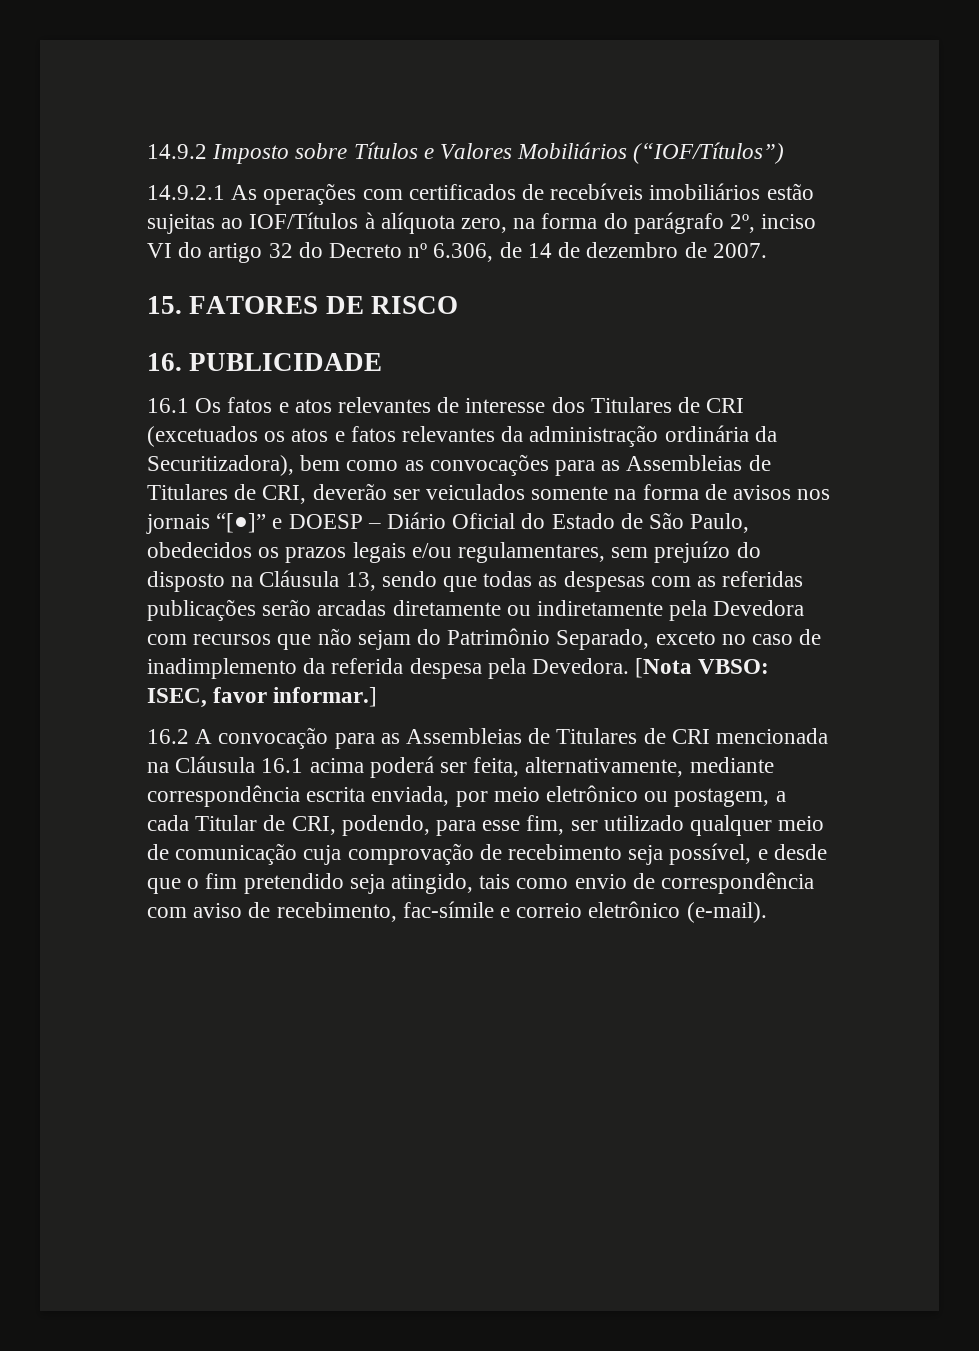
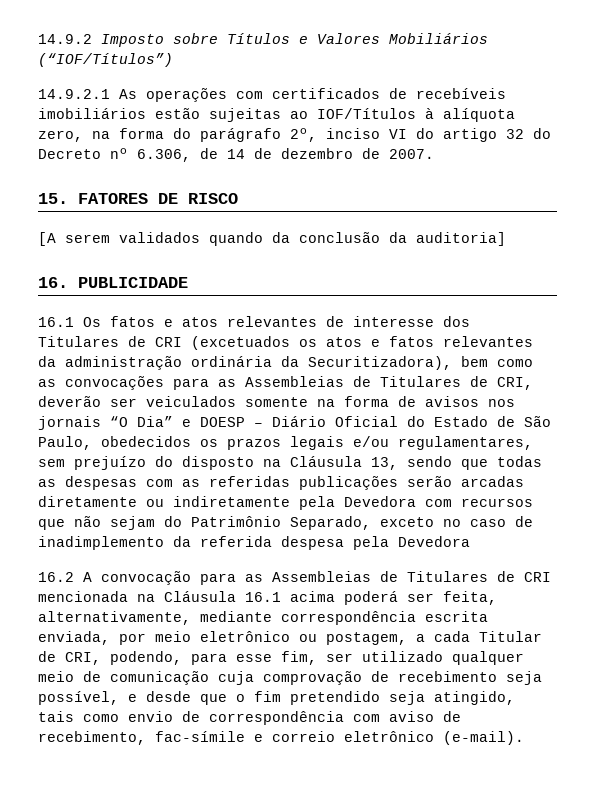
+ [A serem validados quando da conclusão da auditoria]
- 16.1 Os fatos e atos relevantes de interesse dos Titulares de CRI (excetuados os atos e fatos relevantes da administração ordinária da Securitizadora), bem como as convocações para as Assembleias de Titulares de CRI, deverão ser veiculados somente na forma de avisos nos jornais “[●]” e DOESP – Diário Oficial do Estado de São Paulo, obedecidos os prazos legais e/ou regulamentares, sem prejuízo do disposto na Cláusula 13, sendo que todas as despesas com as referidas publicações serão arcadas diretamente ou indiretamente pela Devedora com recursos que não sejam do Patrimônio Separado, exceto no caso de inadimplemento da referida despesa pela Devedora. [Nota VBSO: ISEC, favor informar.]
+ 16.1 Os fatos e atos relevantes de interesse dos Titulares de CRI (excetuados os atos e fatos relevantes da administração ordinária da Securitizadora), bem como as convocações para as Assembleias de Titulares de CRI, deverão ser veiculados somente na forma de avisos nos jornais “O Dia” e DOESP – Diário Oficial do Estado de São Paulo, obedecidos os prazos legais e/ou regulamentares, sem prejuízo do disposto na Cláusula 13, sendo que todas as despesas com as referidas publicações serão arcadas diretamente ou indiretamente pela Devedora com recursos que não sejam do Patrimônio Separado, exceto no caso de inadimplemento da referida despesa pela Devedora

